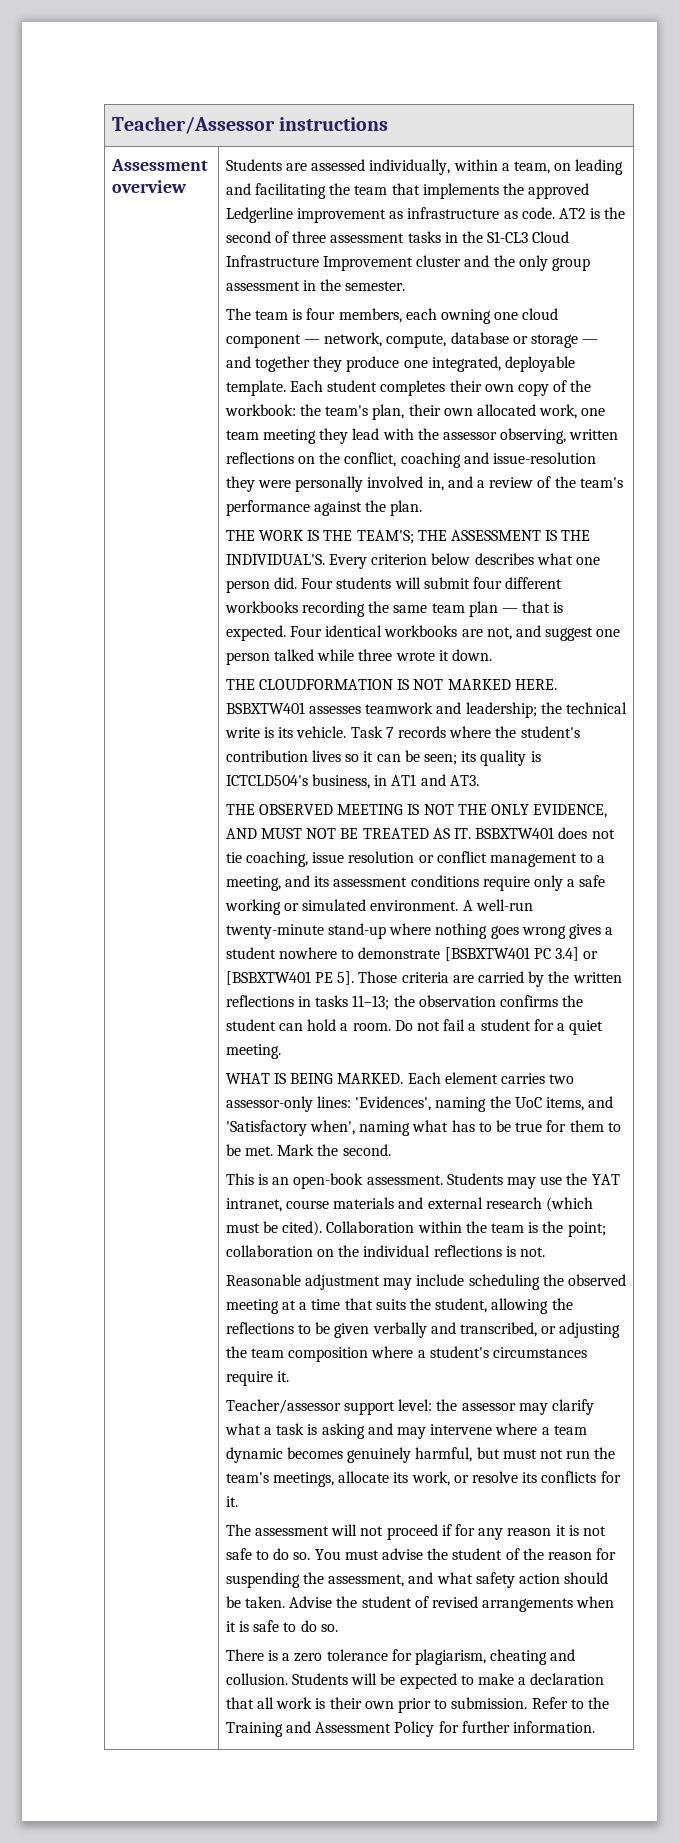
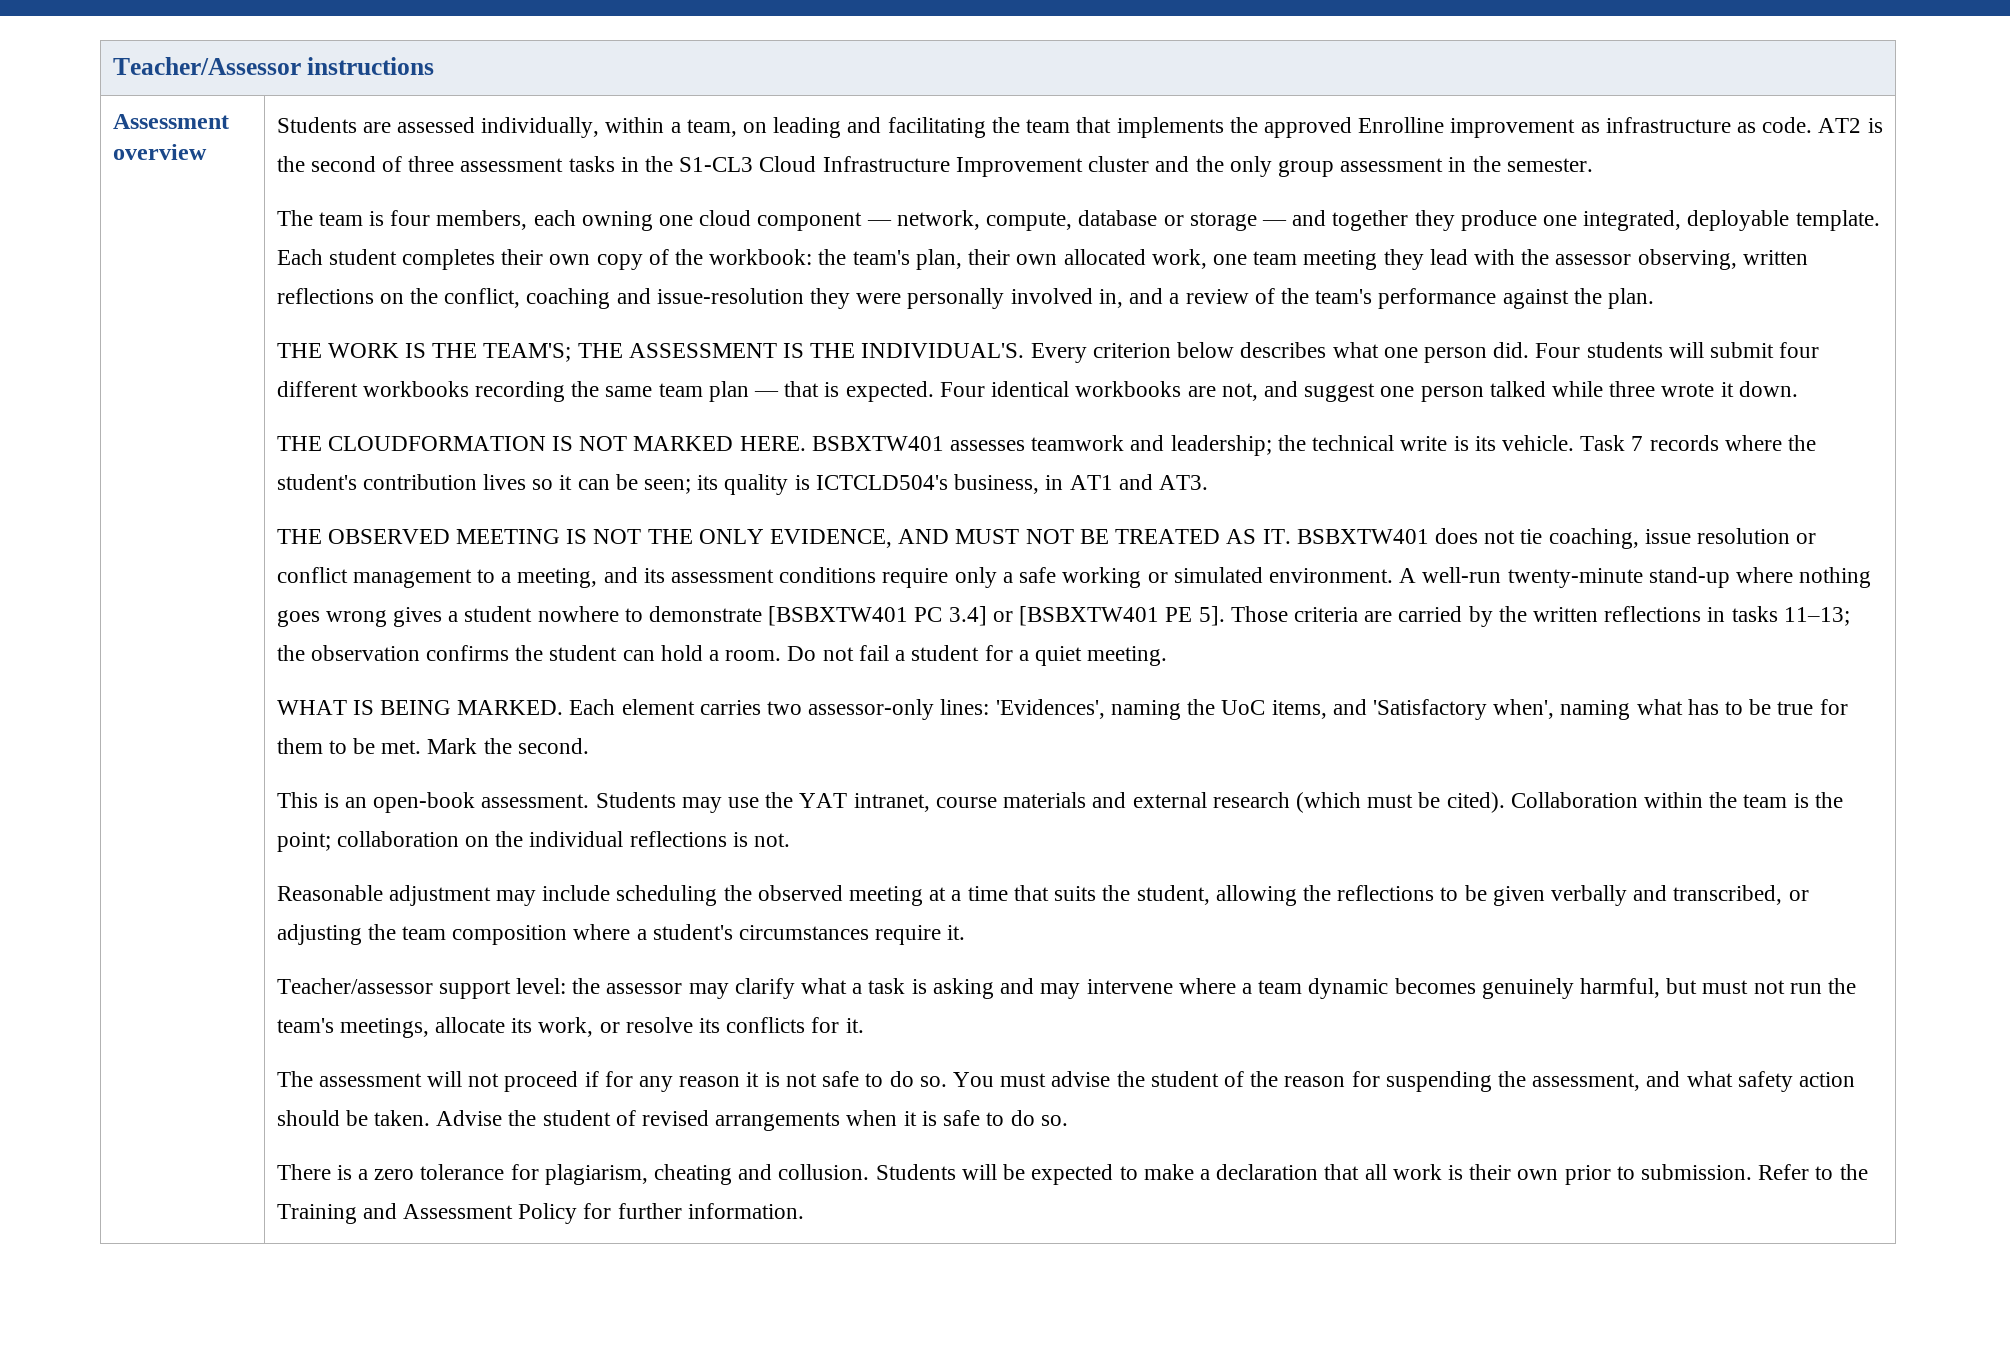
- Students are assessed individually, within a team, on leading and facilitating the team that implements the approved Ledgerline improvement as infrastructure as code.
+ Students are assessed individually, within a team, on leading and facilitating the team that implements the approved Enrolline improvement as infrastructure as code.

